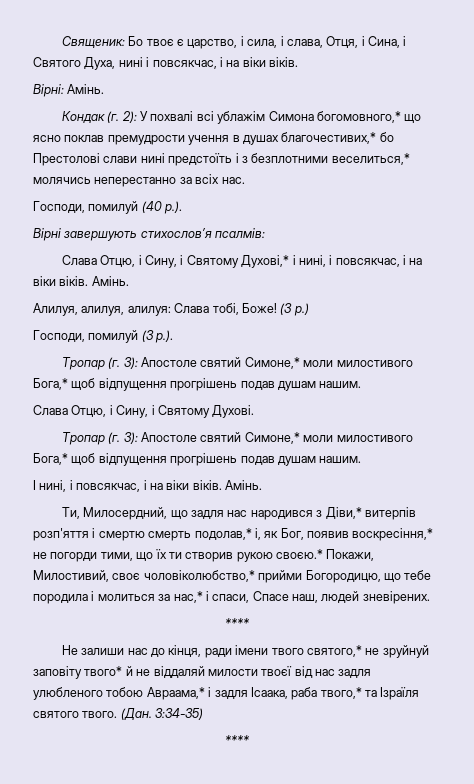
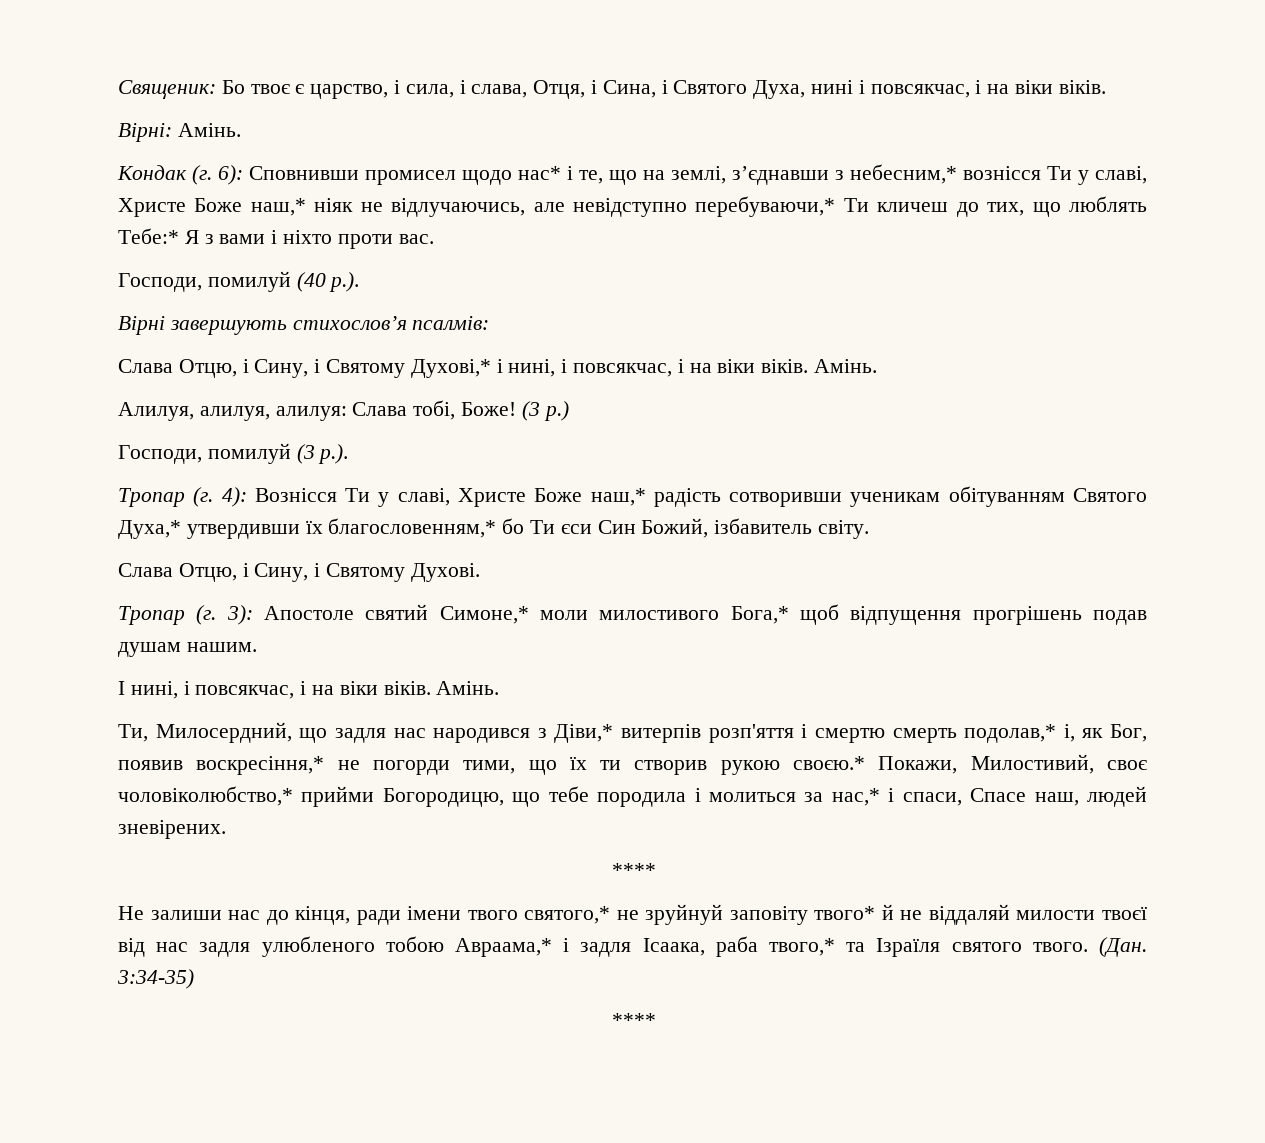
- Кондак (г. 2): У похвалі всі ублажім Симона богомовного,* що ясно поклав премудрости учення в душах благочестивих,* бо Престолові слави нині предстоїть і з безплотними веселиться,* молячись неперестанно за всіх нас.
+ Кондак (г. 6): Сповнивши промисел щодо нас* і те, що на землі, з’єднавши з небесним,* вознісся Ти у славі, Христе Боже наш,* ніяк не відлучаючись, але невідступно перебуваючи,* Ти кличеш до тих, що люблять Тебе:* Я з вами і ніхто проти вас.
  Господи, помилуй (3 р.).
- Тропар (г. 3): Апостоле святий Симоне,* моли милостивого Бога,* щоб відпущення прогрішень подав душам нашим.
+ Тропар (г. 4): Вознісся Ти у славі, Христе Боже наш,* радість сотворивши ученикам обітуванням Святого Духа,* утвердивши їх благословенням,* бо Ти єси Син Божий, ізбавитель світу.

